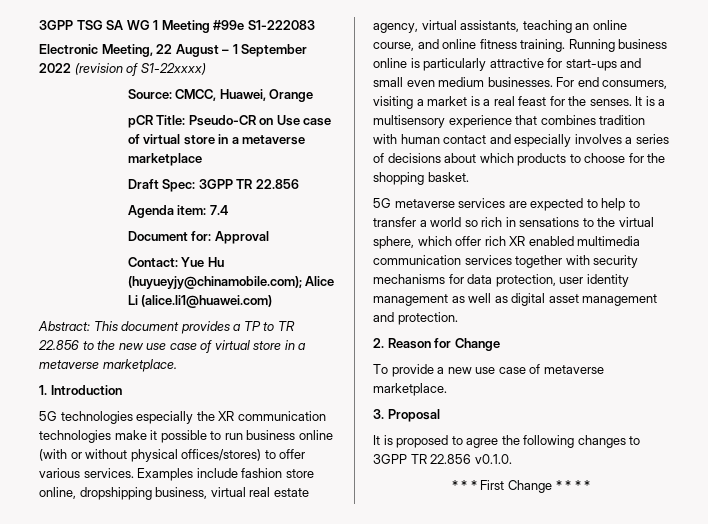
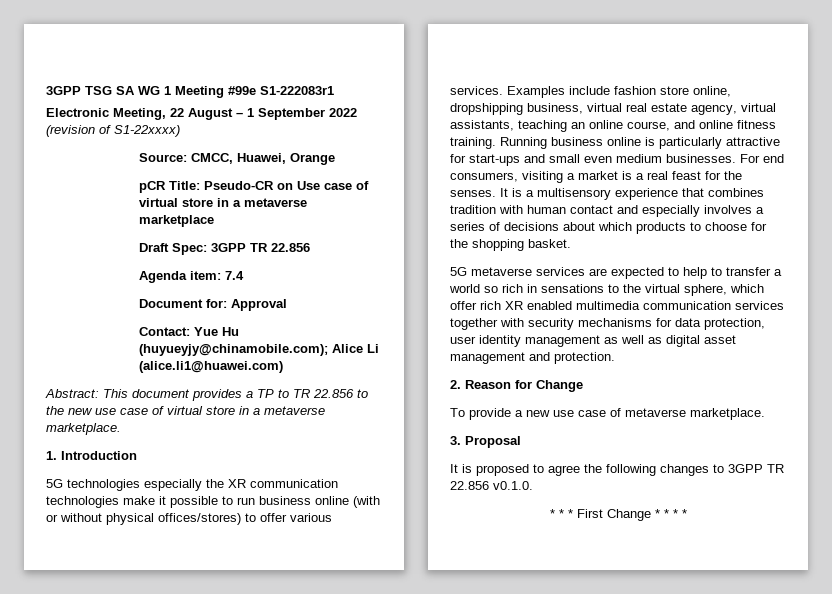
- 3GPP TSG SA WG 1 Meeting #99e S1-222083
+ 3GPP TSG SA WG 1 Meeting #99e S1-222083r1

